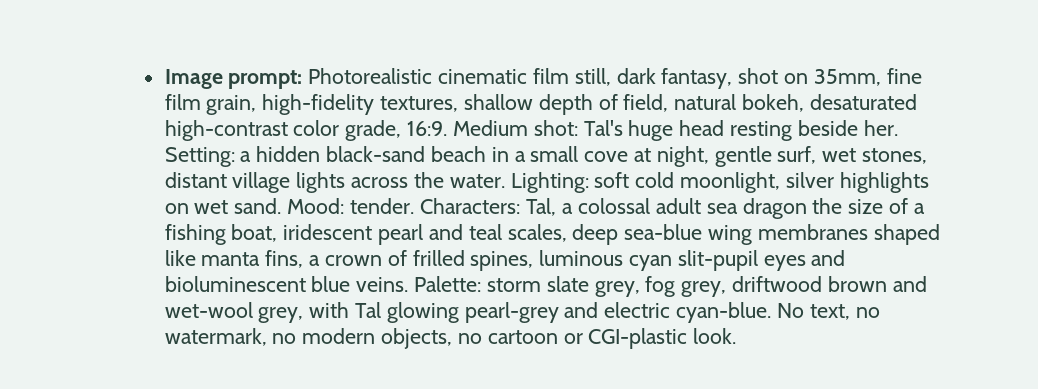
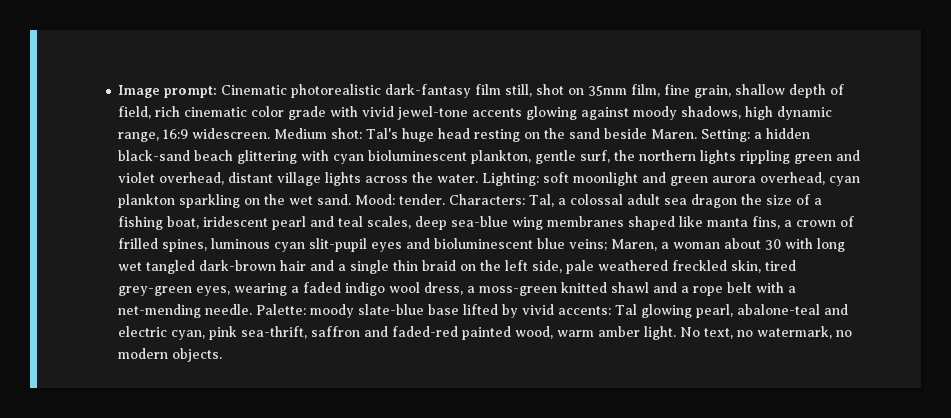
- Image prompt: Photorealistic cinematic film still, dark fantasy, shot on 35mm, fine film grain, high-fidelity textures, shallow depth of field, natural bokeh, desaturated high-contrast color grade, 16:9.
+ Image prompt: Cinematic photorealistic dark-fantasy film still, shot on 35mm film, fine grain, shallow depth of field, rich cinematic color grade with vivid jewel-tone accents glowing against moody shadows, high dynamic range, 16:9 widescreen.
- Medium shot: Tal's huge head resting beside her.
+ Medium shot: Tal's huge head resting on the sand beside Maren.
- Setting: a hidden black-sand beach in a small cove at night, gentle surf, wet stones, distant village lights across the water.
+ Setting: a hidden black-sand beach glittering with cyan bioluminescent plankton, gentle surf, the northern lights rippling green and violet overhead, distant village lights across the water.
- Lighting: soft cold moonlight, silver highlights on wet sand.
+ Lighting: soft moonlight and green aurora overhead, cyan plankton sparkling on the wet sand.
- Characters: Tal, a colossal adult sea dragon the size of a fishing boat, iridescent pearl and teal scales, deep sea-blue wing membranes shaped like manta fins, a crown of frilled spines, luminous cyan slit-pupil eyes and bioluminescent blue veins. Palette: storm slate grey, fog grey, driftwood brown and wet-wool grey, with Tal glowing pearl-grey and electric cyan-blue.
+ Characters: Tal, a colossal adult sea dragon the size of a fishing boat, iridescent pearl and teal scales, deep sea-blue wing membranes shaped like manta fins, a crown of frilled spines, luminous cyan slit-pupil eyes and bioluminescent blue veins; Maren, a woman about 30 with long wet tangled dark-brown hair and a single thin braid on the left side, pale weathered freckled skin, tired grey-green eyes, wearing a faded indigo wool dress, a moss-green knitted shawl and a rope belt with a net-mending needle. Palette: moody slate-blue base lifted by vivid accents: Tal glowing pearl, abalone-teal and electric cyan, pink sea-thrift, saffron and faded-red painted wood, warm amber light.
- No text, no watermark, no modern objects, no cartoon or CGI-plastic look.
+ No text, no watermark, no modern objects.

